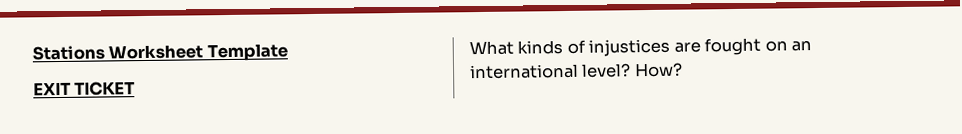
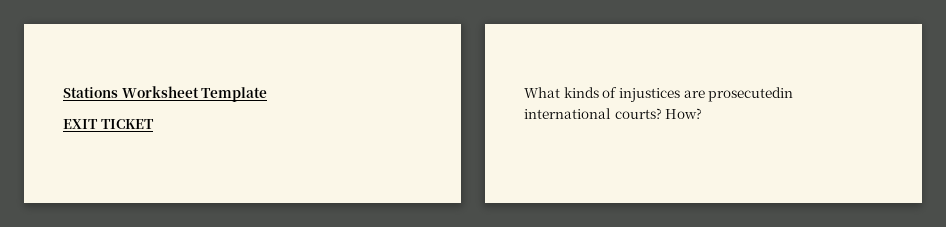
- What kinds of injustices are fought on an international level?
+ What kinds of injustices are prosecutedin international courts?

